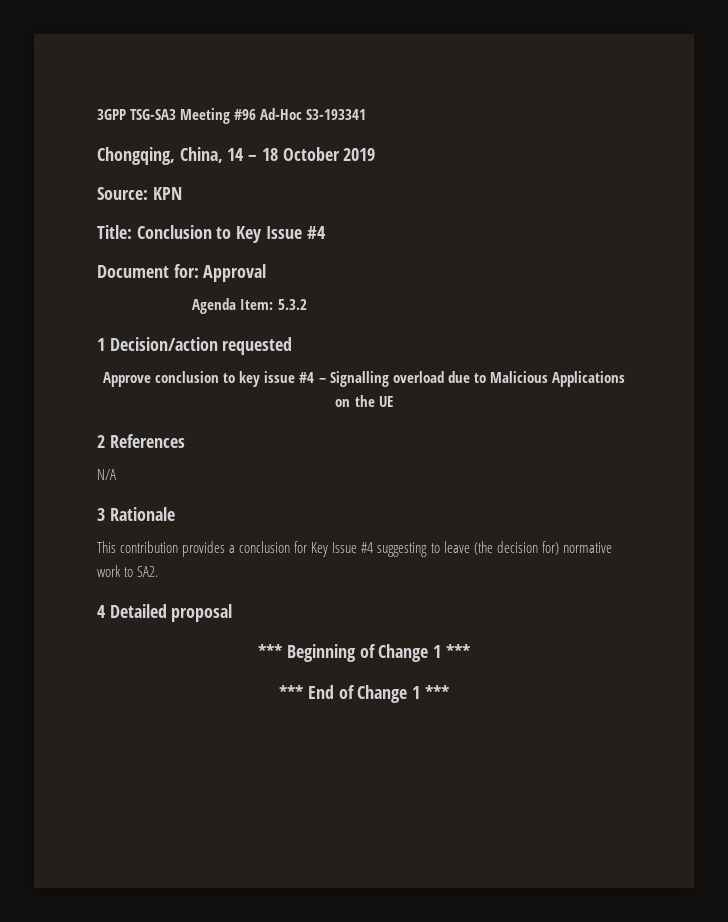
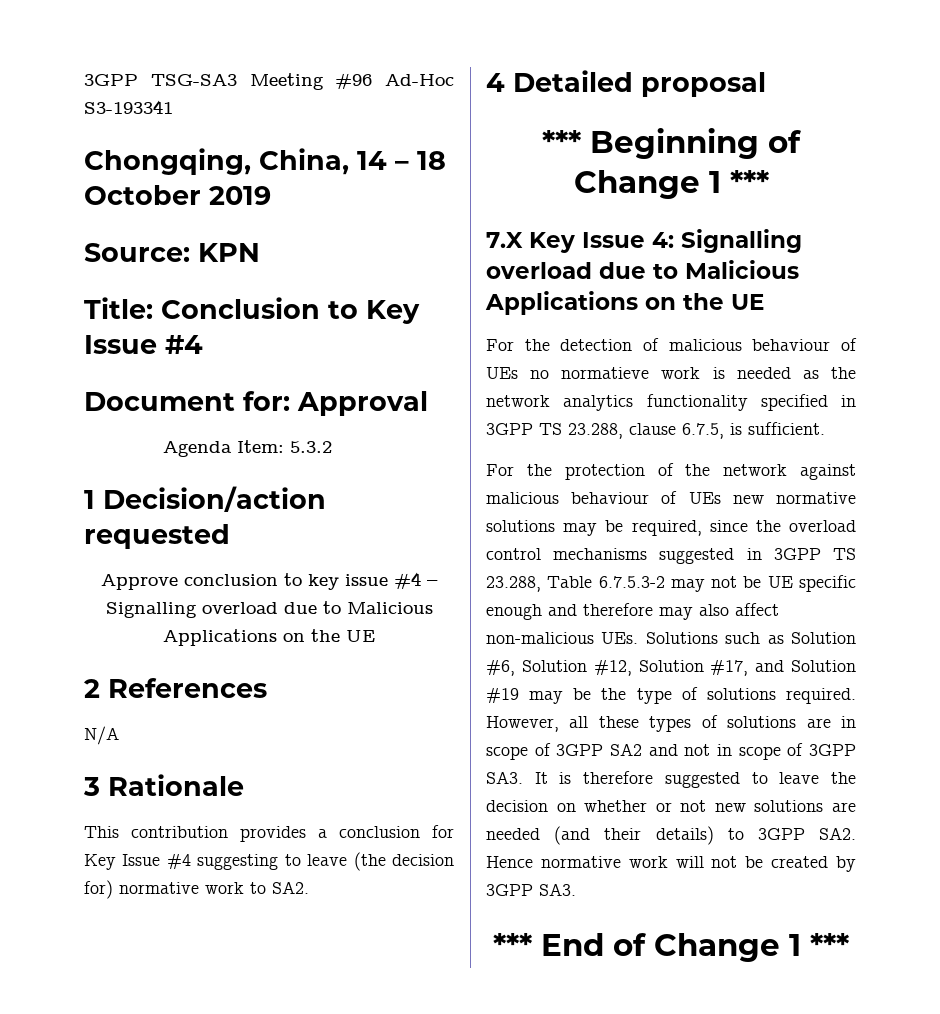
+ 7.X Key Issue 4: Signalling overload due to Malicious Applications on the UE
+ For the detection of malicious behaviour of UEs no normatieve work is needed as the network analytics functionality specified in 3GPP TS 23.288, clause 6.7.5, is sufficient.
+ For the protection of the network against malicious behaviour of UEs new normative solutions may be required, since the overload control mechanisms suggested in 3GPP TS 23.288, Table 6.7.5.3-2 may not be UE specific enough and therefore may also affect non-malicious UEs. Solutions such as Solution #6, Solution #12, Solution #17, and Solution #19 may be the type of solutions required. However, all these types of solutions are in scope of 3GPP SA2 and not in scope of 3GPP SA3. It is therefore suggested to leave the decision on whether or not new solutions are needed (and their details) to 3GPP SA2. Hence normative work will not be created by 3GPP SA3.

